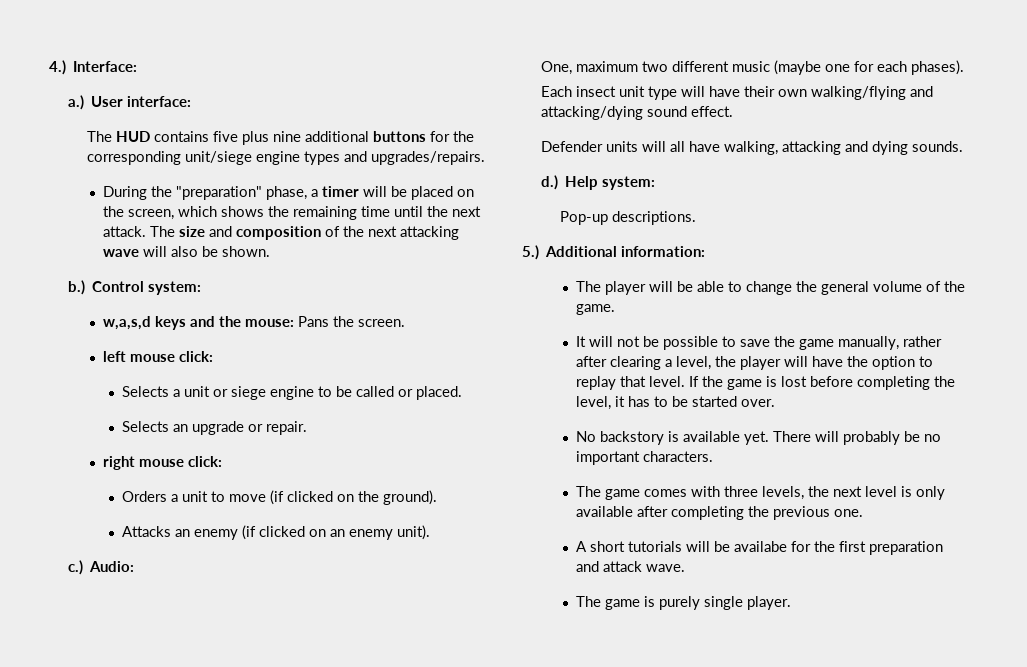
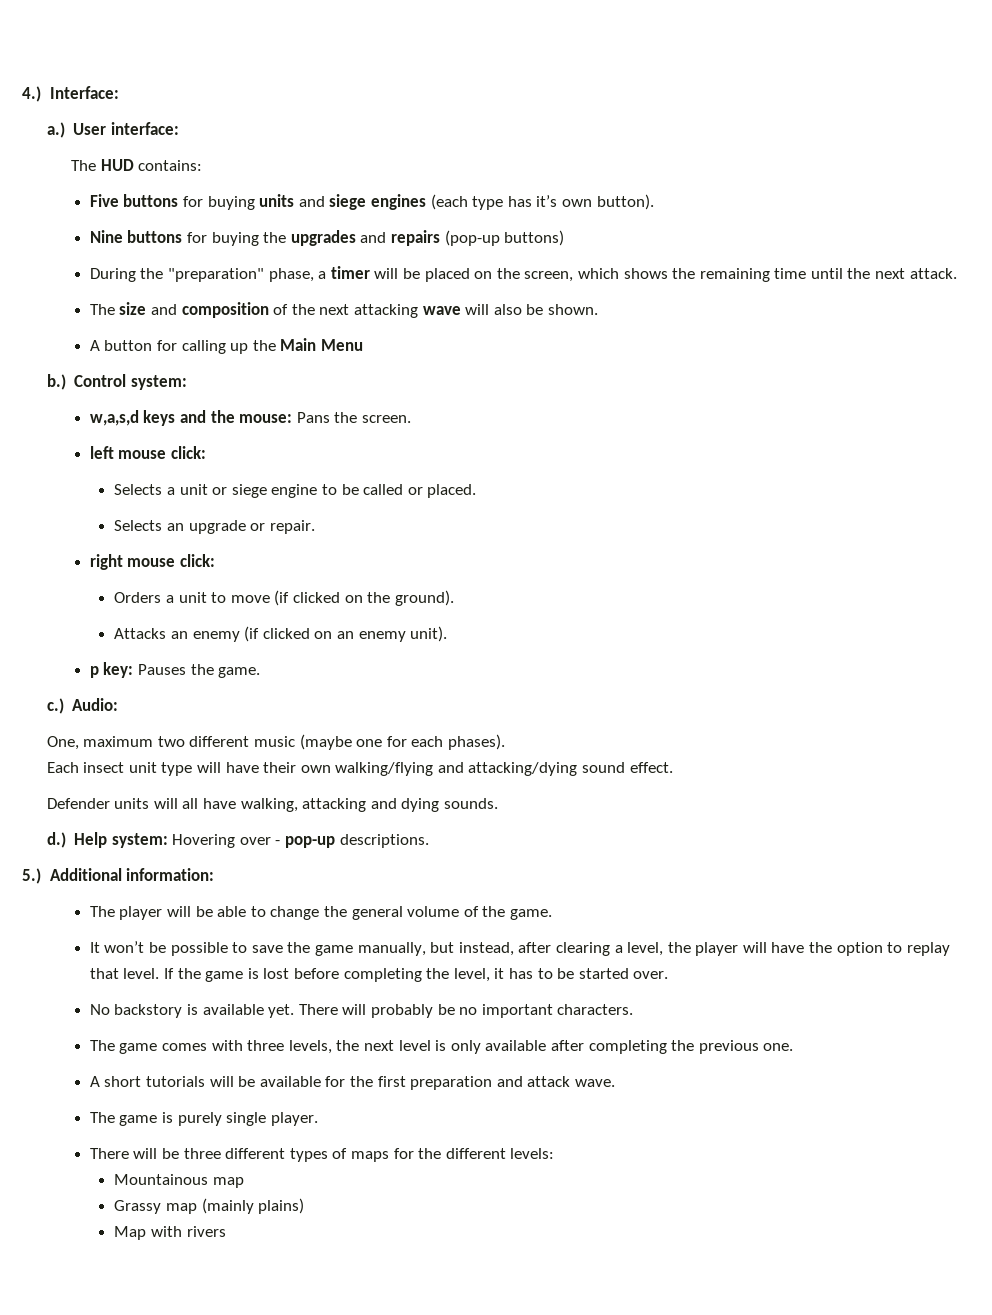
- The HUD contains five plus nine additional buttons for the corresponding unit/siege engine types and upgrades/repairs.
+ The HUD contains:
+ Five buttons for buying units and siege engines (each type has it’s own button).
+ Nine buttons for buying the upgrades and repairs (pop-up buttons)
- During the "preparation" phase, a timer will be placed on the screen, which shows the remaining time until the next attack. The size and composition of the next attacking wave will also be shown.
+ During the "preparation" phase, a timer will be placed on the screen, which shows the remaining time until the next attack.
+ The size and composition of the next attacking wave will also be shown.
+ A button for calling up the Main Menu
+ p key: Pauses the game.
- Help system:
- Pop-up descriptions.
+ Help system: Hovering over - pop-up descriptions.
- It will not be possible to save the game manually, rather after clearing a level, the player will have the option to replay that level.
+ It won’t be possible to save the game manually, but instead, after clearing a level, the player will have the option to replay that level.
- A short tutorials will be availabe for the first preparation and attack wave.
+ A short tutorials will be available for the first preparation and attack wave.
+ There will be three different types of maps for the different levels:
+ Mountainous map
+ Grassy map (mainly plains)
+ Map with rivers

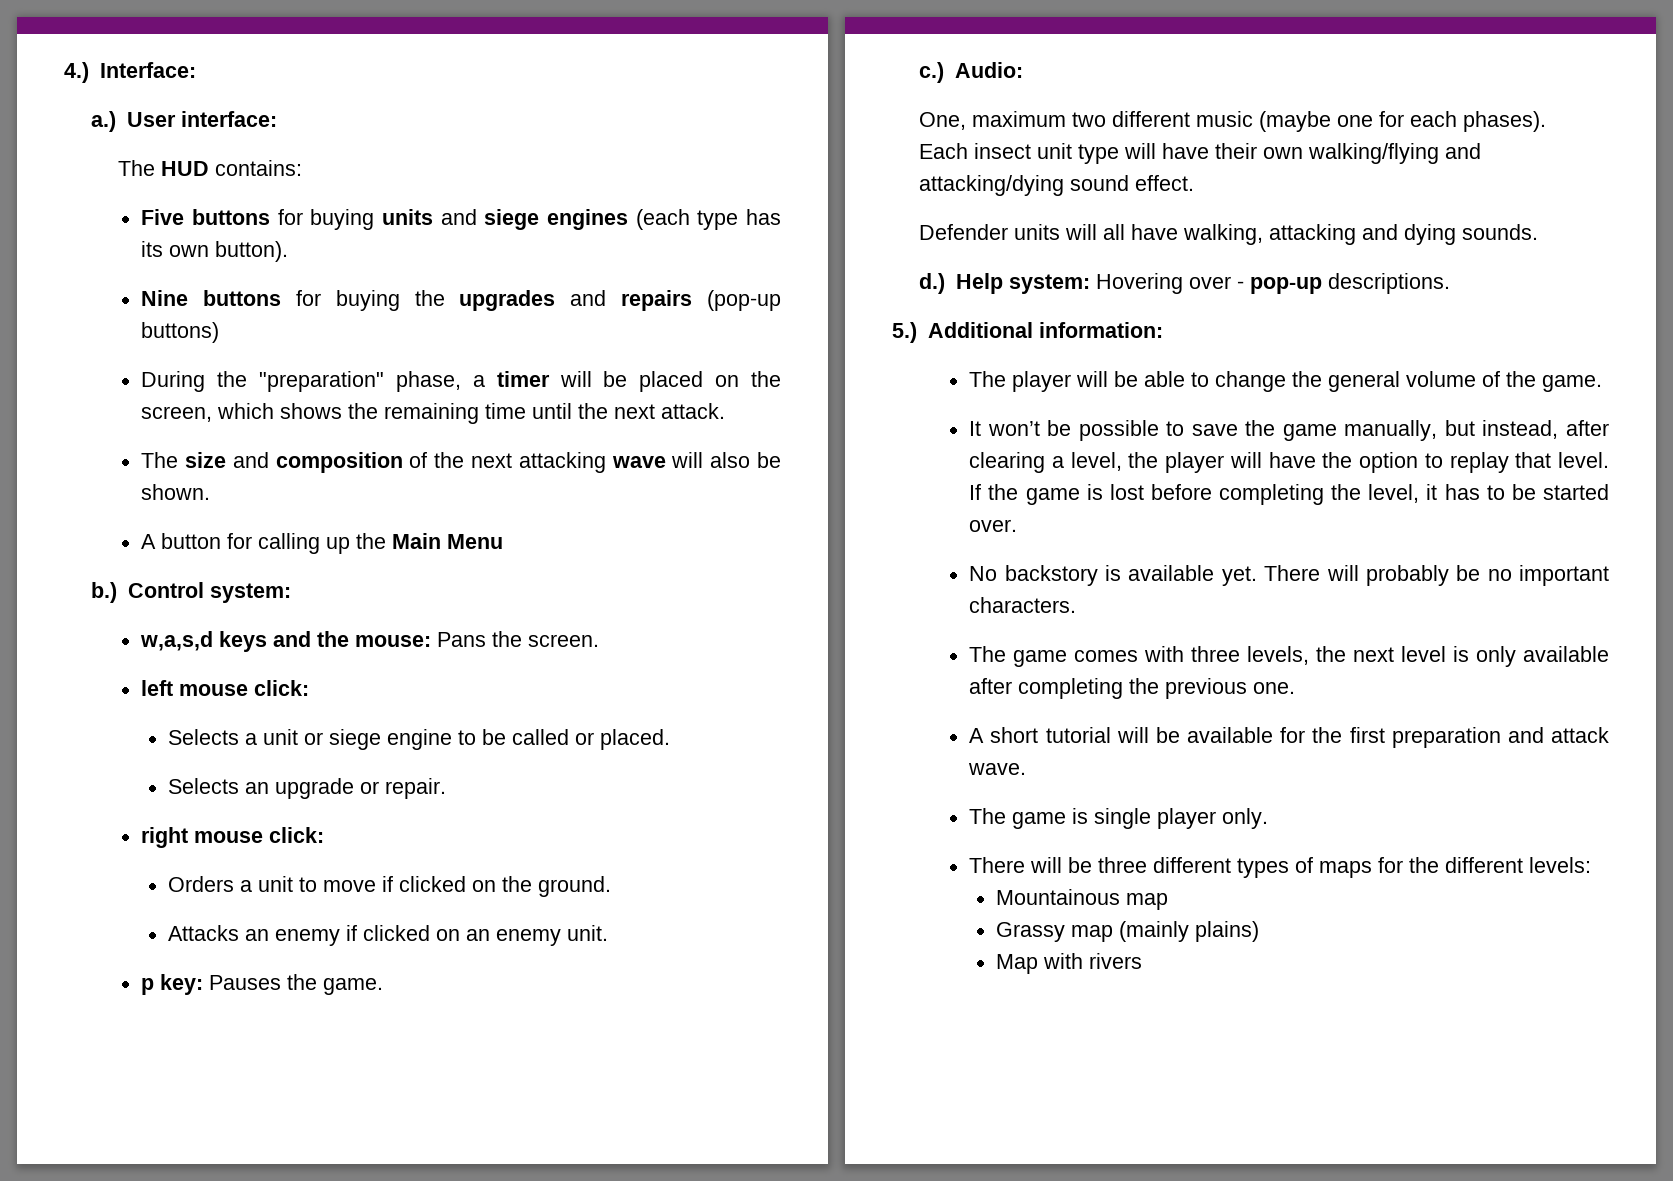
- Five buttons for buying units and siege engines (each type has it’s own button).
+ Five buttons for buying units and siege engines (each type has its own button).
- Orders a unit to move (if clicked on the ground).
+ Orders a unit to move if clicked on the ground.
- Attacks an enemy (if clicked on an enemy unit).
+ Attacks an enemy if clicked on an enemy unit.
- A short tutorials will be available for the first preparation and attack wave.
+ A short tutorial will be available for the first preparation and attack wave.
- The game is purely single player.
+ The game is single player only.

